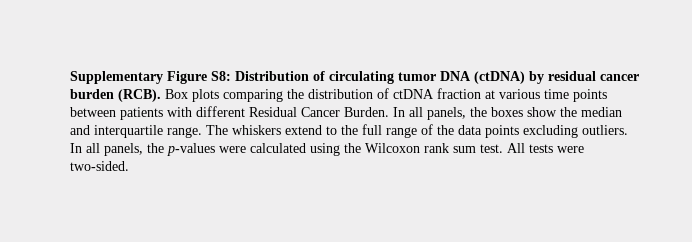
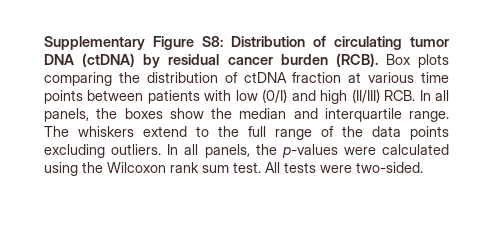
- Box plots comparing the distribution of ctDNA fraction at various time points between patients with different Residual Cancer Burden. In all panels, the boxes show the median and interquartile range.
+ Box plots comparing the distribution of ctDNA fraction at various time points between patients with low (0/I) and high (II/III) RCB. In all panels, the boxes show the median and interquartile range.

